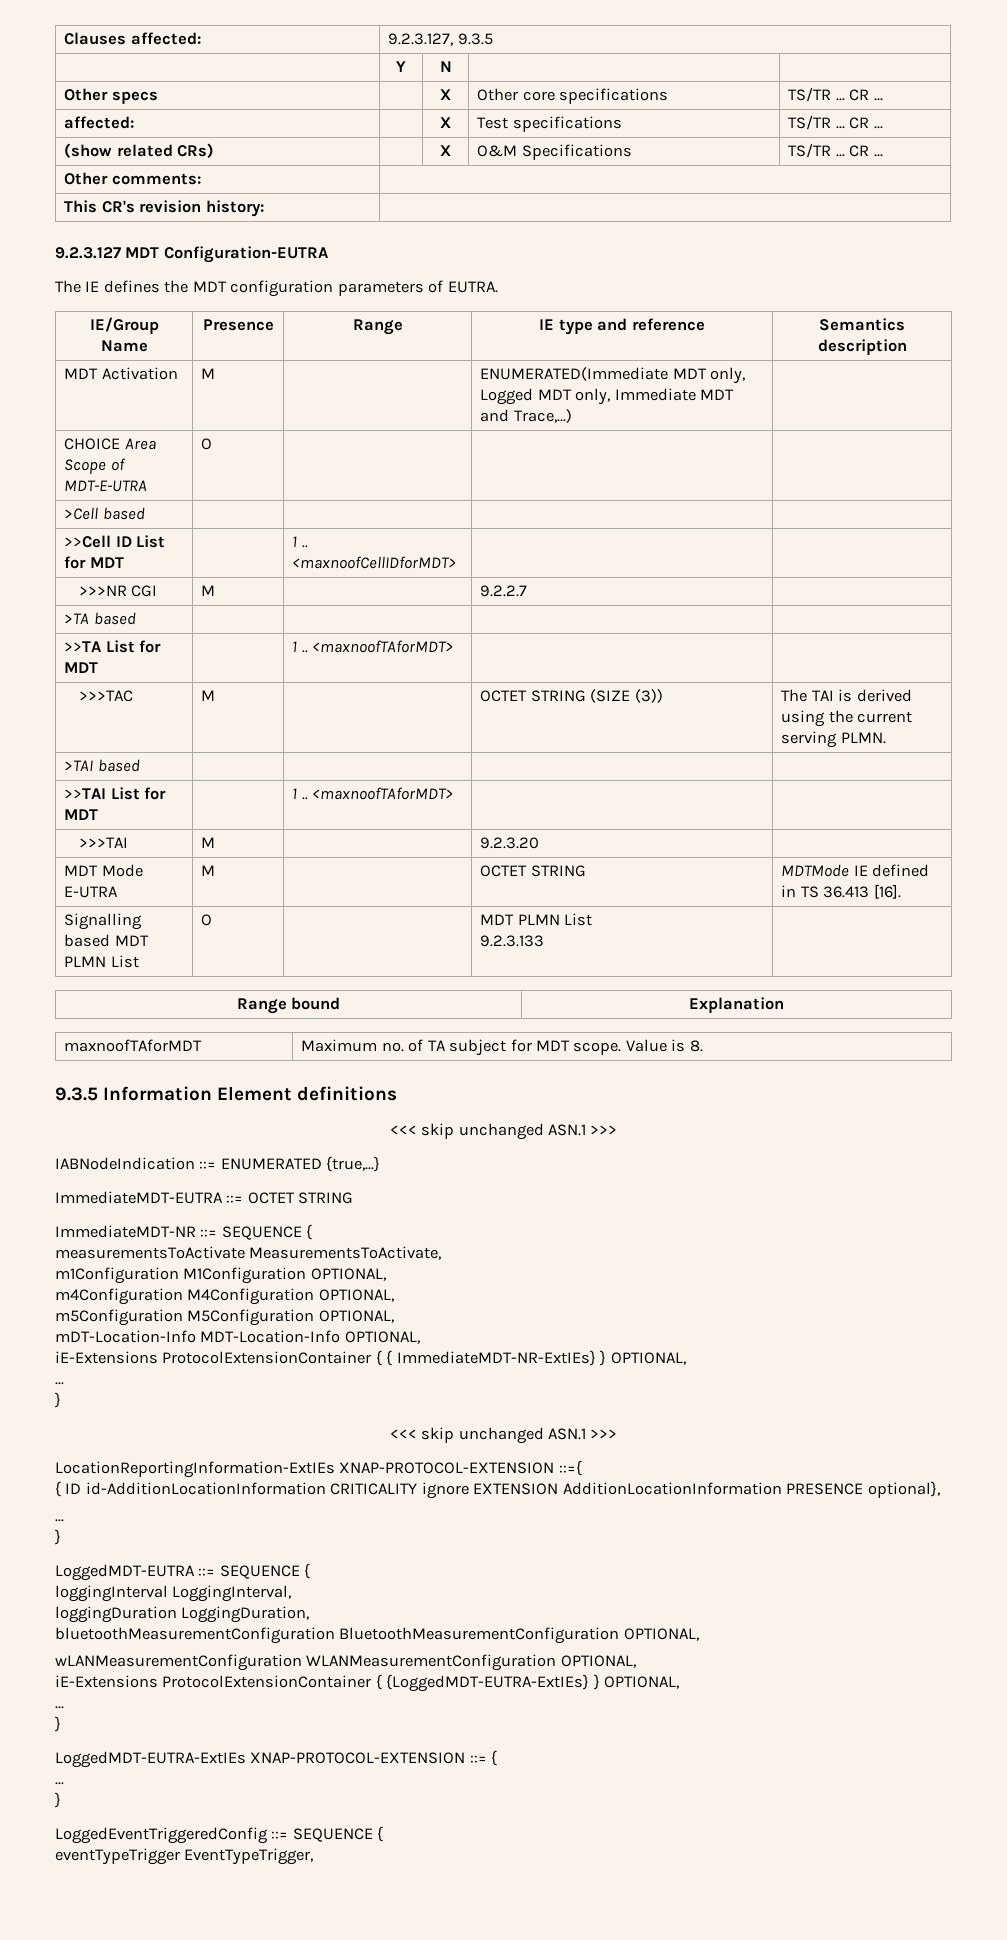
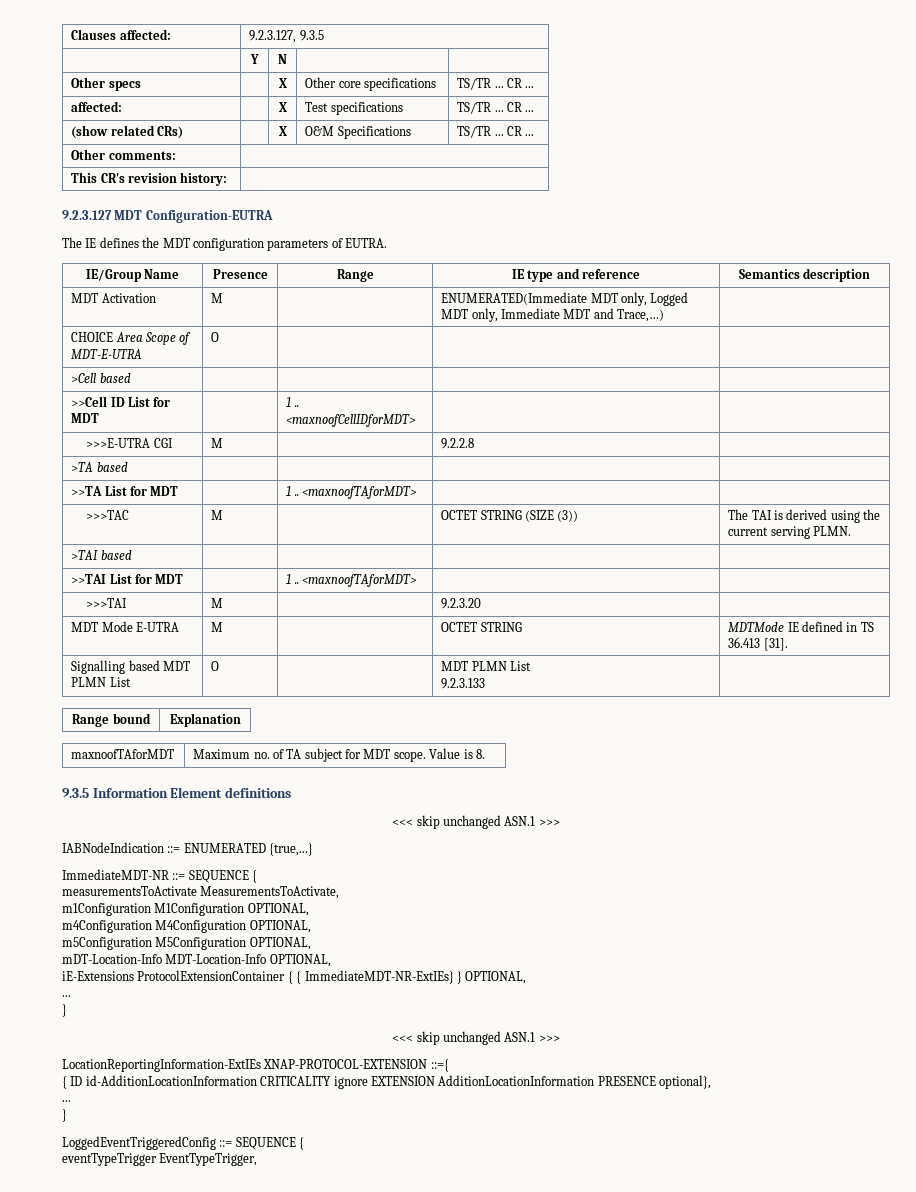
- >>>NR CGI | M | | 9.2.2.7 |
+ >>>E-UTRA CGI | M | | 9.2.2.8 |
- MDT Mode E-UTRA | M | | OCTET STRING | MDTMode IE defined in TS 36.413 [16].
+ MDT Mode E-UTRA | M | | OCTET STRING | MDTMode IE defined in TS 36.413 [31].
- ImmediateMDT-EUTRA ::= OCTET STRING
- LoggedMDT-EUTRA ::= SEQUENCE {
- loggingInterval LoggingInterval,
- loggingDuration LoggingDuration,
- bluetoothMeasurementConfiguration BluetoothMeasurementConfiguration OPTIONAL,
- wLANMeasurementConfiguration WLANMeasurementConfiguration OPTIONAL,
- iE-Extensions ProtocolExtensionContainer { {LoggedMDT-EUTRA-ExtIEs} } OPTIONAL,
- ...
- }
- LoggedMDT-EUTRA-ExtIEs XNAP-PROTOCOL-EXTENSION ::= {
- ...
- }

